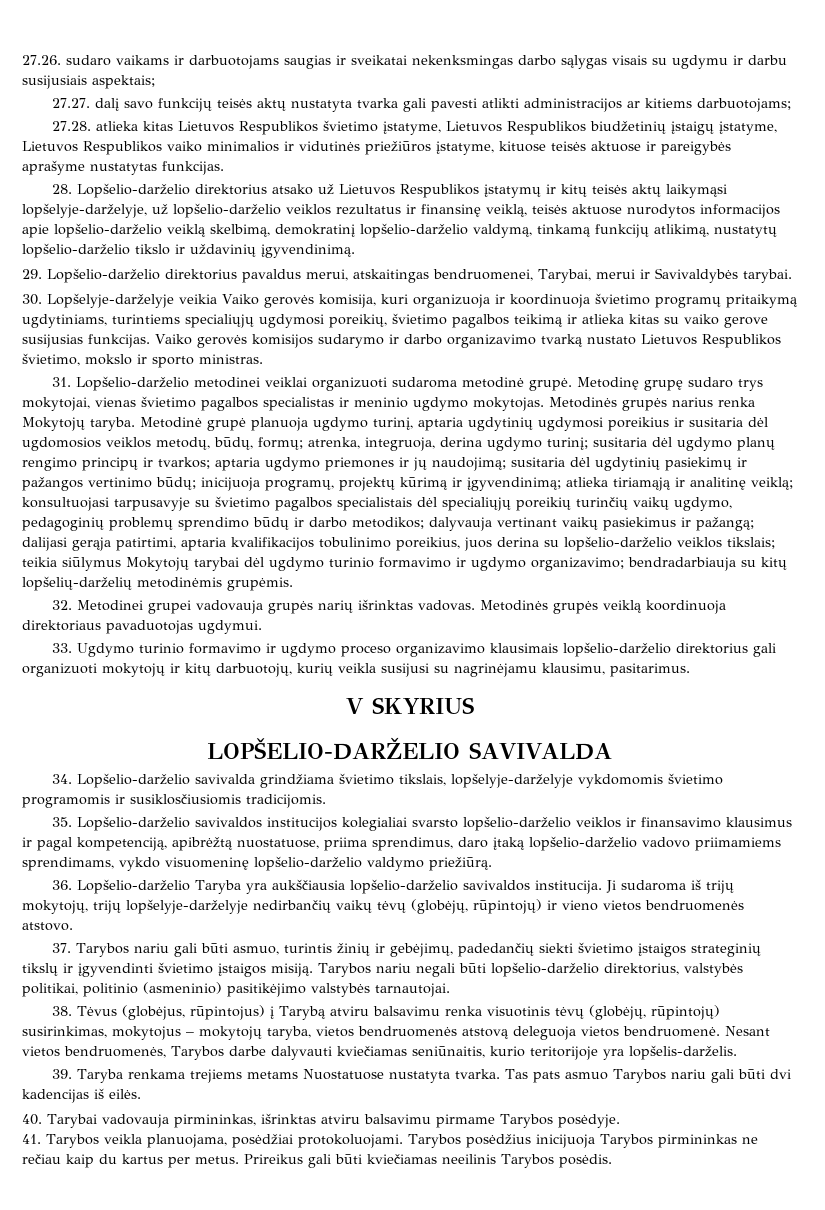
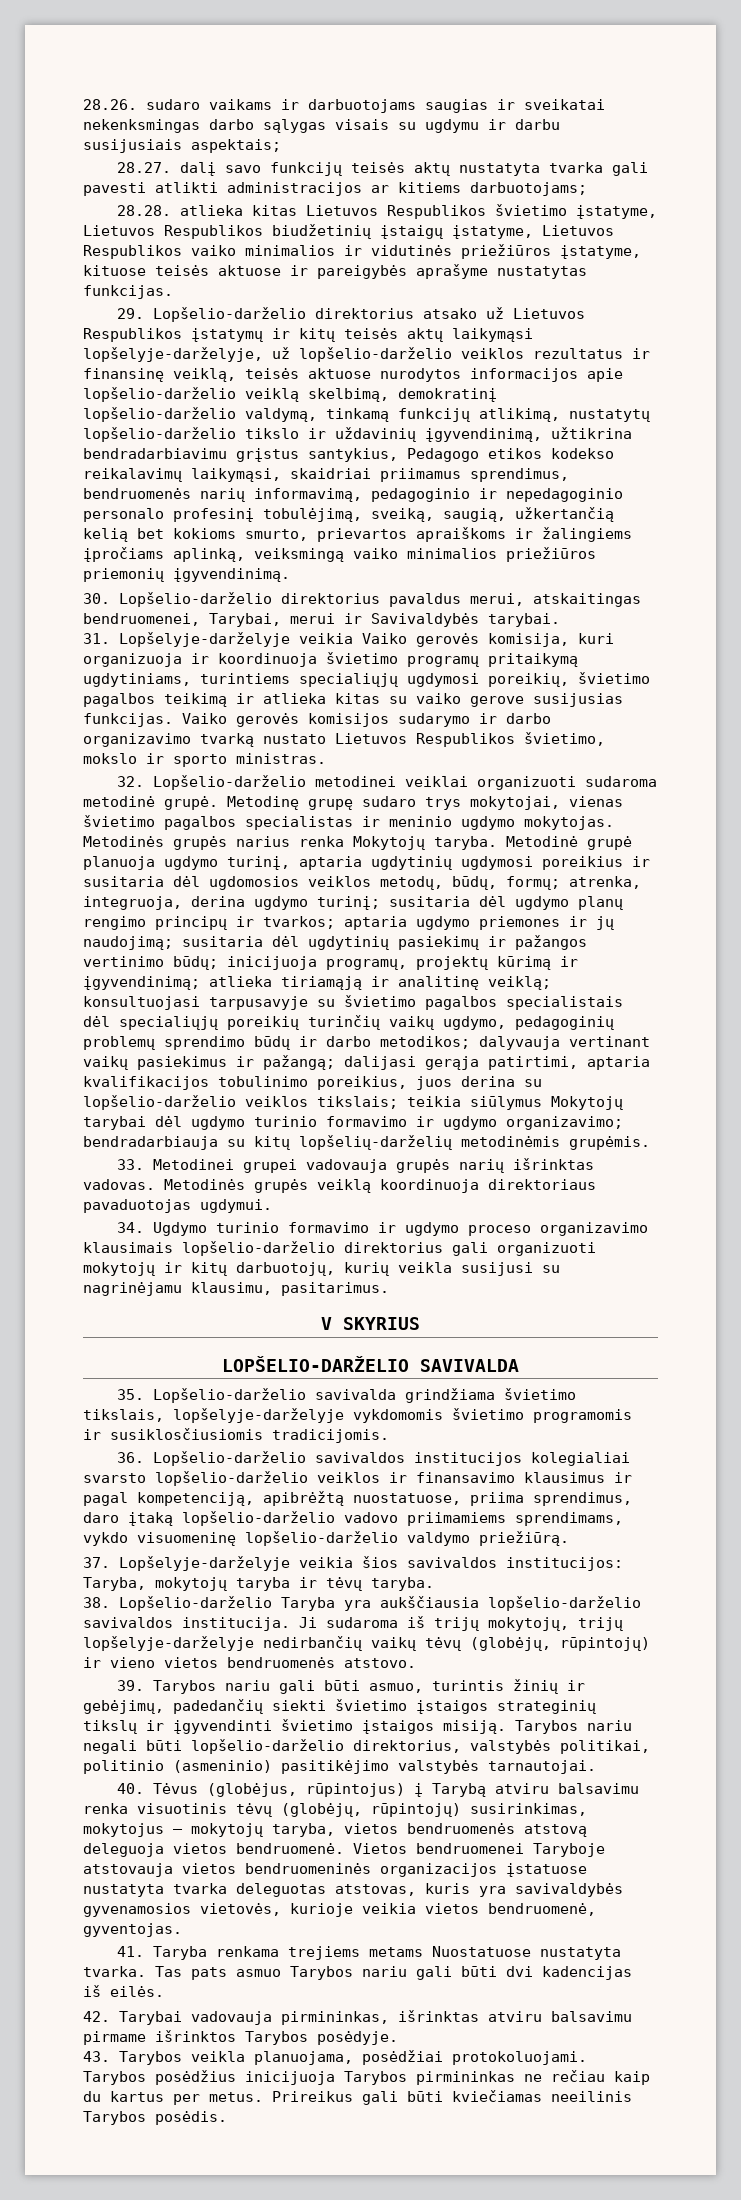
- 27.26. sudaro vaikams ir darbuotojams saugias ir sveikatai nekenksmingas darbo sąlygas visais su ugdymu ir darbu susijusiais aspektais;
+ 28.26. sudaro vaikams ir darbuotojams saugias ir sveikatai nekenksmingas darbo sąlygas visais su ugdymu ir darbu susijusiais aspektais;
- 27.27. dalį savo funkcijų teisės aktų nustatyta tvarka gali pavesti atlikti administracijos ar kitiems darbuotojams;
+ 28.27. dalį savo funkcijų teisės aktų nustatyta tvarka gali pavesti atlikti administracijos ar kitiems darbuotojams;
- 27.28. atlieka kitas Lietuvos Respublikos švietimo įstatyme, Lietuvos Respublikos biudžetinių įstaigų įstatyme, Lietuvos Respublikos vaiko minimalios ir vidutinės priežiūros įstatyme, kituose teisės aktuose ir pareigybės aprašyme nustatytas funkcijas.
+ 28.28. atlieka kitas Lietuvos Respublikos švietimo įstatyme, Lietuvos Respublikos biudžetinių įstaigų įstatyme, Lietuvos Respublikos vaiko minimalios ir vidutinės priežiūros įstatyme, kituose teisės aktuose ir pareigybės aprašyme nustatytas funkcijas.
- 28. Lopšelio-darželio direktorius atsako už Lietuvos Respublikos įstatymų ir kitų teisės aktų laikymąsi lopšelyje-darželyje, už lopšelio-darželio veiklos rezultatus ir finansinę veiklą, teisės aktuose nurodytos informacijos apie lopšelio-darželio veiklą skelbimą, demokratinį lopšelio-darželio valdymą, tinkamą funkcijų atlikimą, nustatytų lopšelio-darželio tikslo ir uždavinių įgyvendinimą.
+ 29. Lopšelio-darželio direktorius atsako už Lietuvos Respublikos įstatymų ir kitų teisės aktų laikymąsi lopšelyje-darželyje, už lopšelio-darželio veiklos rezultatus ir finansinę veiklą, teisės aktuose nurodytos informacijos apie lopšelio-darželio veiklą skelbimą, demokratinį lopšelio-darželio valdymą, tinkamą funkcijų atlikimą, nustatytų lopšelio-darželio tikslo ir uždavinių įgyvendinimą, užtikrina bendradarbiavimu grįstus santykius, Pedagogo etikos kodekso reikalavimų laikymąsi, skaidriai priimamus sprendimus, bendruomenės narių informavimą, pedagoginio ir nepedagoginio personalo profesinį tobulėjimą, sveiką, saugią, užkertančią kelią bet kokioms smurto, prievartos apraiškoms ir žalingiems įpročiams aplinką, veiksmingą vaiko minimalios priežiūros priemonių įgyvendinimą.
- 29. Lopšelio-darželio direktorius pavaldus merui, atskaitingas bendruomenei, Tarybai, merui ir Savivaldybės tarybai.
+ 30. Lopšelio-darželio direktorius pavaldus merui, atskaitingas bendruomenei, Tarybai, merui ir Savivaldybės tarybai.
- 30. Lopšelyje-darželyje veikia Vaiko gerovės komisija, kuri organizuoja ir koordinuoja švietimo programų pritaikymą ugdytiniams, turintiems specialiųjų ugdymosi poreikių, švietimo pagalbos teikimą ir atlieka kitas su vaiko gerove susijusias funkcijas.
+ 31. Lopšelyje-darželyje veikia Vaiko gerovės komisija, kuri organizuoja ir koordinuoja švietimo programų pritaikymą ugdytiniams, turintiems specialiųjų ugdymosi poreikių, švietimo pagalbos teikimą ir atlieka kitas su vaiko gerove susijusias funkcijas.
- 31. Lopšelio-darželio metodinei veiklai organizuoti sudaroma metodinė grupė.
+ 32. Lopšelio-darželio metodinei veiklai organizuoti sudaroma metodinė grupė.
- 32. Metodinei grupei vadovauja grupės narių išrinktas vadovas.
+ 33. Metodinei grupei vadovauja grupės narių išrinktas vadovas.
- 33. Ugdymo turinio formavimo ir ugdymo proceso organizavimo klausimais lopšelio-darželio direktorius gali organizuoti mokytojų ir kitų darbuotojų, kurių veikla susijusi su nagrinėjamu klausimu, pasitarimus.
+ 34. Ugdymo turinio formavimo ir ugdymo proceso organizavimo klausimais lopšelio-darželio direktorius gali organizuoti mokytojų ir kitų darbuotojų, kurių veikla susijusi su nagrinėjamu klausimu, pasitarimus.
- 34. Lopšelio-darželio savivalda grindžiama švietimo tikslais, lopšelyje-darželyje vykdomomis švietimo programomis ir susiklosčiusiomis tradicijomis.
+ 35. Lopšelio-darželio savivalda grindžiama švietimo tikslais, lopšelyje-darželyje vykdomomis švietimo programomis ir susiklosčiusiomis tradicijomis.
- 35. Lopšelio-darželio savivaldos institucijos kolegialiai svarsto lopšelio-darželio veiklos ir finansavimo klausimus ir pagal kompetenciją, apibrėžtą nuostatuose, priima sprendimus, daro įtaką lopšelio-darželio vadovo priimamiems sprendimams, vykdo visuomeninę lopšelio-darželio valdymo priežiūrą.
+ 36. Lopšelio-darželio savivaldos institucijos kolegialiai svarsto lopšelio-darželio veiklos ir finansavimo klausimus ir pagal kompetenciją, apibrėžtą nuostatuose, priima sprendimus, daro įtaką lopšelio-darželio vadovo priimamiems sprendimams, vykdo visuomeninę lopšelio-darželio valdymo priežiūrą.
- 36. Lopšelio-darželio Taryba yra aukščiausia lopšelio-darželio savivaldos institucija.
+ 37. Lopšelyje-darželyje veikia šios savivaldos institucijos: Taryba, mokytojų taryba ir tėvų taryba.
+ 38. Lopšelio-darželio Taryba yra aukščiausia lopšelio-darželio savivaldos institucija.
- 37. Tarybos nariu gali būti asmuo, turintis žinių ir gebėjimų, padedančių siekti švietimo įstaigos strateginių tikslų ir įgyvendinti švietimo įstaigos misiją.
+ 39. Tarybos nariu gali būti asmuo, turintis žinių ir gebėjimų, padedančių siekti švietimo įstaigos strateginių tikslų ir įgyvendinti švietimo įstaigos misiją.
- 38. Tėvus (globėjus, rūpintojus) į Tarybą atviru balsavimu renka visuotinis tėvų (globėjų, rūpintojų) susirinkimas, mokytojus – mokytojų taryba, vietos bendruomenės atstovą deleguoja vietos bendruomenė.
+ 40. Tėvus (globėjus, rūpintojus) į Tarybą atviru balsavimu renka visuotinis tėvų (globėjų, rūpintojų) susirinkimas, mokytojus – mokytojų taryba, vietos bendruomenės atstovą deleguoja vietos bendruomenė.
- Nesant vietos bendruomenės, Tarybos darbe dalyvauti kviečiamas seniūnaitis, kurio teritorijoje yra lopšelis-darželis.
- 39. Taryba renkama trejiems metams Nuostatuose nustatyta tvarka.
+ Vietos bendruomenei Taryboje atstovauja vietos bendruomeninės organizacijos įstatuose nustatyta tvarka deleguotas atstovas, kuris yra savivaldybės gyvenamosios vietovės, kurioje veikia vietos bendruomenė, gyventojas.
+ 41. Taryba renkama trejiems metams Nuostatuose nustatyta tvarka.
- 40. Tarybai vadovauja pirmininkas, išrinktas atviru balsavimu pirmame Tarybos posėdyje.
+ 42. Tarybai vadovauja pirmininkas, išrinktas atviru balsavimu pirmame išrinktos Tarybos posėdyje.
- 41. Tarybos veikla planuojama, posėdžiai protokoluojami.
+ 43. Tarybos veikla planuojama, posėdžiai protokoluojami.

